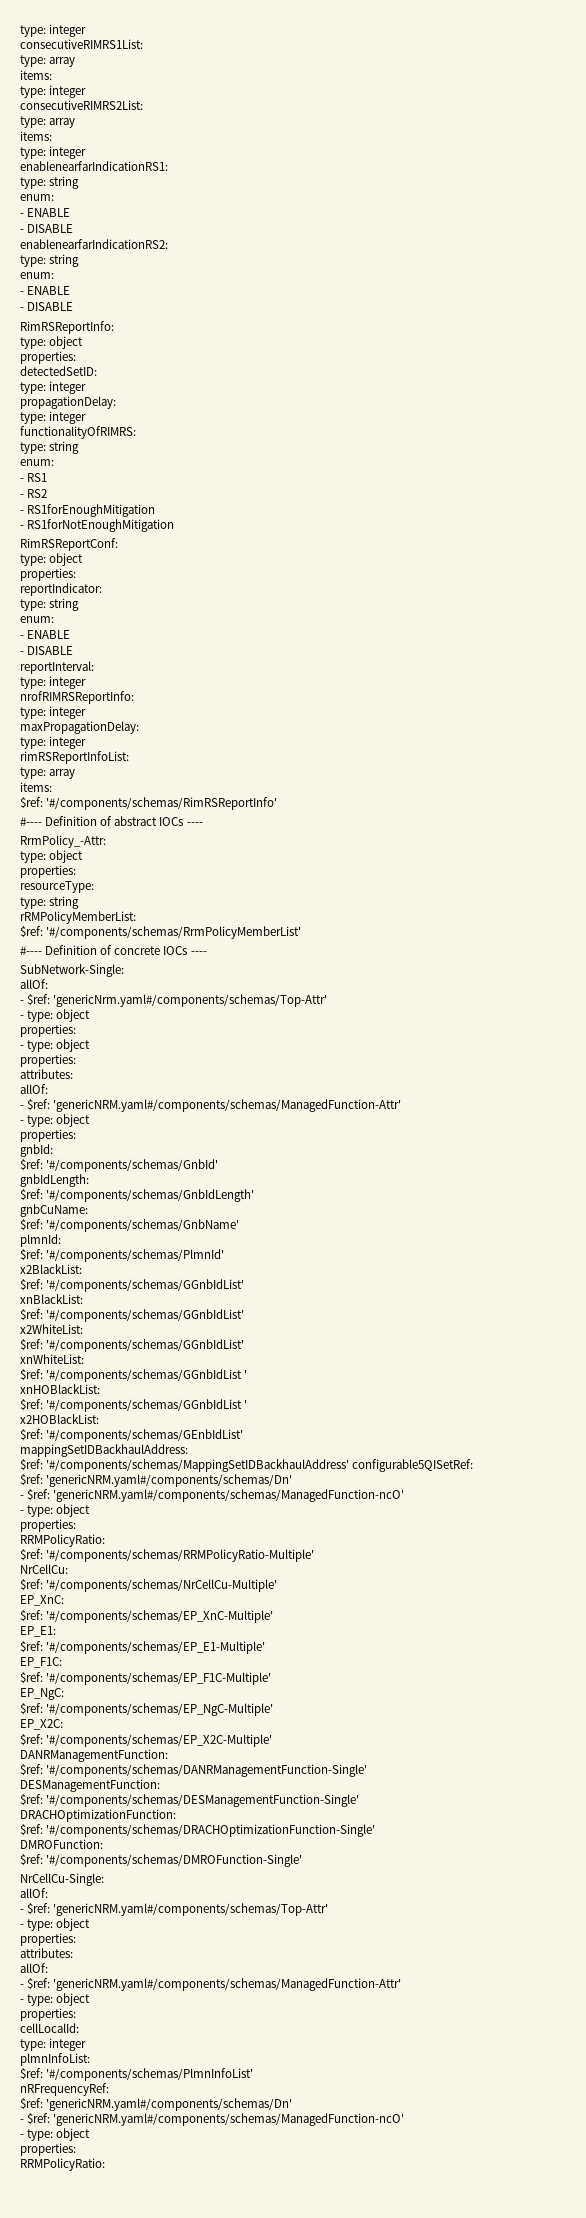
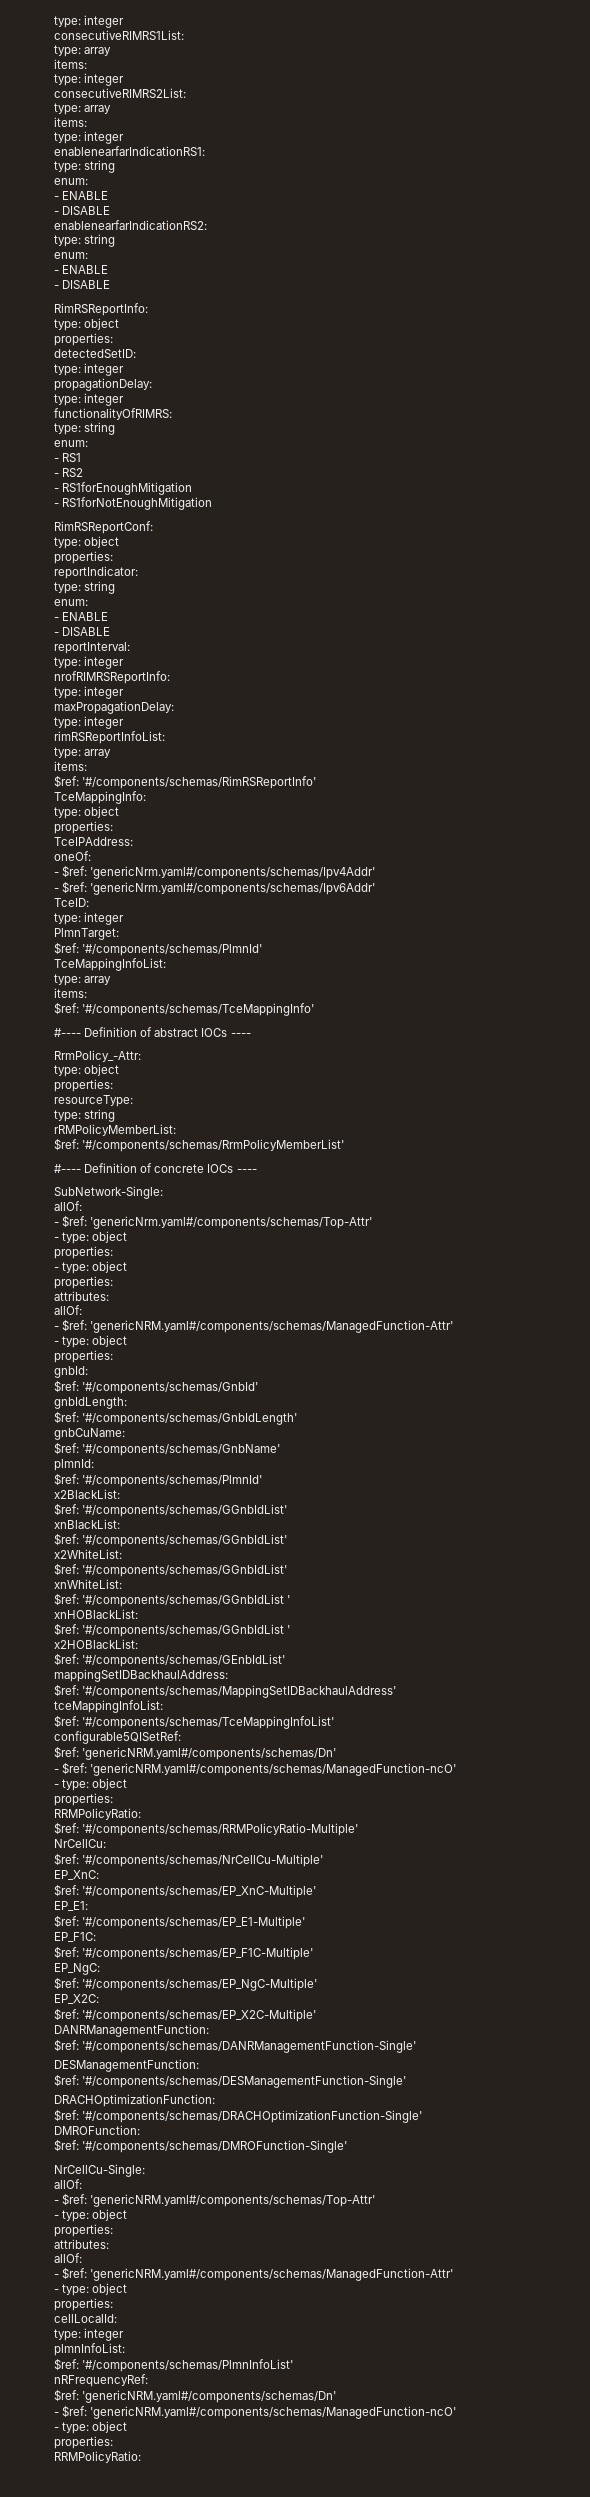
+ TceMappingInfo:
+ type: object
+ properties:
+ TceIPAddress:
+ oneOf:
+ - $ref: 'genericNrm.yaml#/components/schemas/Ipv4Addr'
+ - $ref: 'genericNrm.yaml#/components/schemas/Ipv6Addr'
+ TceID:
+ type: integer
+ PlmnTarget:
+ $ref: '#/components/schemas/PlmnId'
+ TceMappingInfoList:
+ type: array
+ items:
+ $ref: '#/components/schemas/TceMappingInfo'
- $ref: '#/components/schemas/MappingSetIDBackhaulAddress' configurable5QISetRef:
+ $ref: '#/components/schemas/MappingSetIDBackhaulAddress'
+ tceMappingInfoList:
+ $ref: '#/components/schemas/TceMappingInfoList'
+ configurable5QISetRef:

